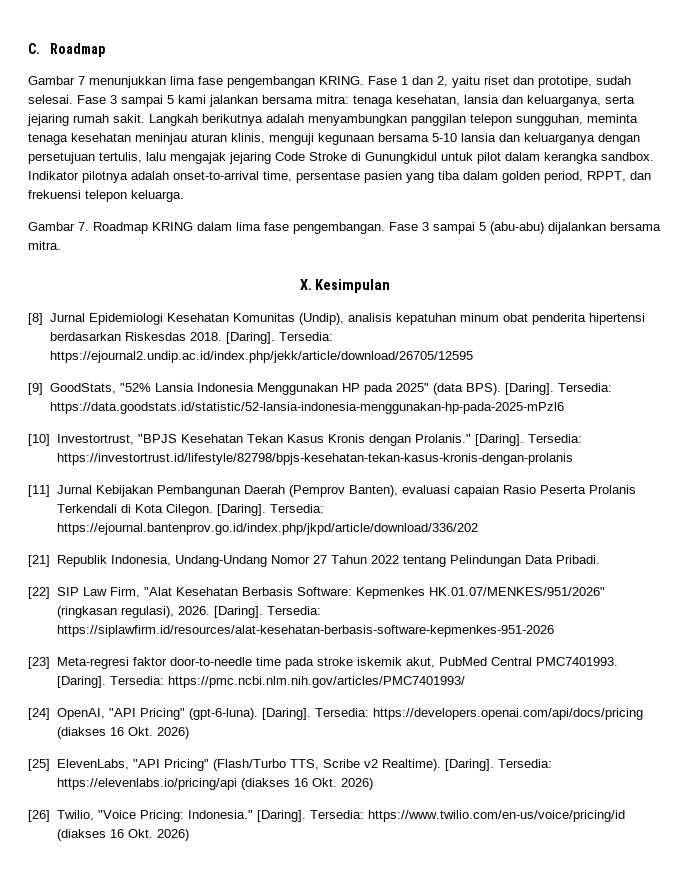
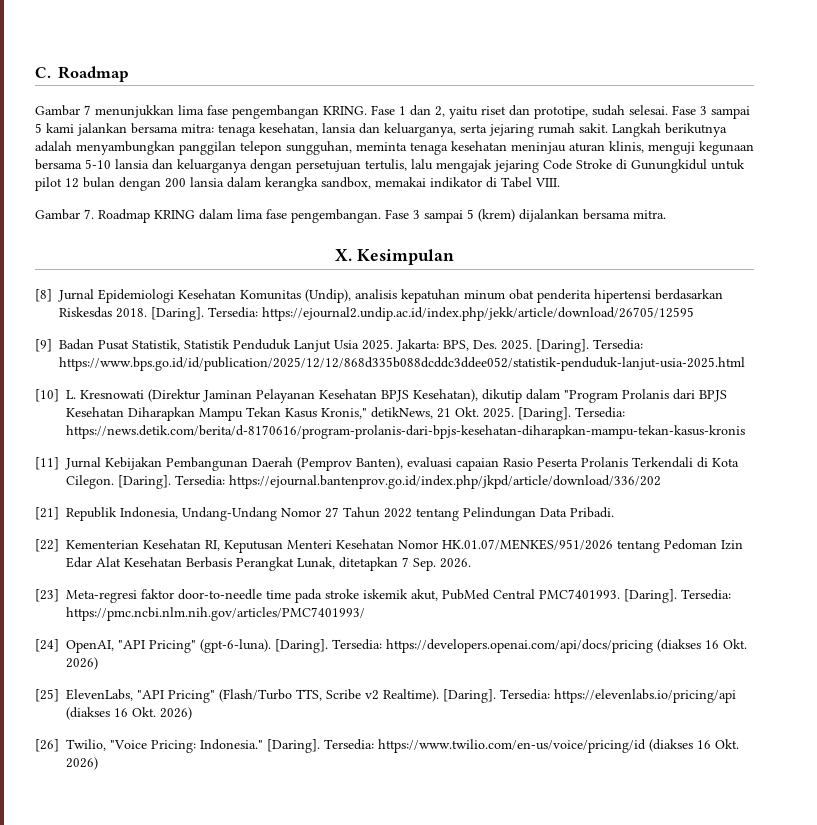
- Langkah berikutnya adalah menyambungkan panggilan telepon sungguhan, meminta tenaga kesehatan meninjau aturan klinis, menguji kegunaan bersama 5-10 lansia dan keluarganya dengan persetujuan tertulis, lalu mengajak jejaring Code Stroke di Gunungkidul untuk pilot dalam kerangka sandbox. Indikator pilotnya adalah onset-to-arrival time, persentase pasien yang tiba dalam golden period, RPPT, dan frekuensi telepon keluarga.
+ Langkah berikutnya adalah menyambungkan panggilan telepon sungguhan, meminta tenaga kesehatan meninjau aturan klinis, menguji kegunaan bersama 5-10 lansia dan keluarganya dengan persetujuan tertulis, lalu mengajak jejaring Code Stroke di Gunungkidul untuk pilot 12 bulan dengan 200 lansia dalam kerangka sandbox, memakai indikator di Tabel VIII.
- Fase 3 sampai 5 (abu-abu) dijalankan bersama mitra.
+ Fase 3 sampai 5 (krem) dijalankan bersama mitra.
- [9] GoodStats, "52% Lansia Indonesia Menggunakan HP pada 2025" (data BPS). [Daring]. Tersedia: https://data.goodstats.id/statistic/52-lansia-indonesia-menggunakan-hp-pada-2025-mPzl6
+ [9] Badan Pusat Statistik, Statistik Penduduk Lanjut Usia 2025. Jakarta: BPS, Des. 2025. [Daring]. Tersedia: https://www.bps.go.id/id/publication/2025/12/12/868d335b088dcddc3ddee052/statistik-penduduk-lanjut-usia-2025.html
- [10] Investortrust, "BPJS Kesehatan Tekan Kasus Kronis dengan Prolanis." [Daring]. Tersedia: https://investortrust.id/lifestyle/82798/bpjs-kesehatan-tekan-kasus-kronis-dengan-prolanis
+ [10] L. Kresnowati (Direktur Jaminan Pelayanan Kesehatan BPJS Kesehatan), dikutip dalam "Program Prolanis dari BPJS Kesehatan Diharapkan Mampu Tekan Kasus Kronis," detikNews, 21 Okt. 2025. [Daring]. Tersedia: https://news.detik.com/berita/d-8170616/program-prolanis-dari-bpjs-kesehatan-diharapkan-mampu-tekan-kasus-kronis
- [22] SIP Law Firm, "Alat Kesehatan Berbasis Software: Kepmenkes HK.01.07/MENKES/951/2026" (ringkasan regulasi), 2026. [Daring]. Tersedia: https://siplawfirm.id/resources/alat-kesehatan-berbasis-software-kepmenkes-951-2026
+ [22] Kementerian Kesehatan RI, Keputusan Menteri Kesehatan Nomor HK.01.07/MENKES/951/2026 tentang Pedoman Izin Edar Alat Kesehatan Berbasis Perangkat Lunak, ditetapkan 7 Sep. 2026.

